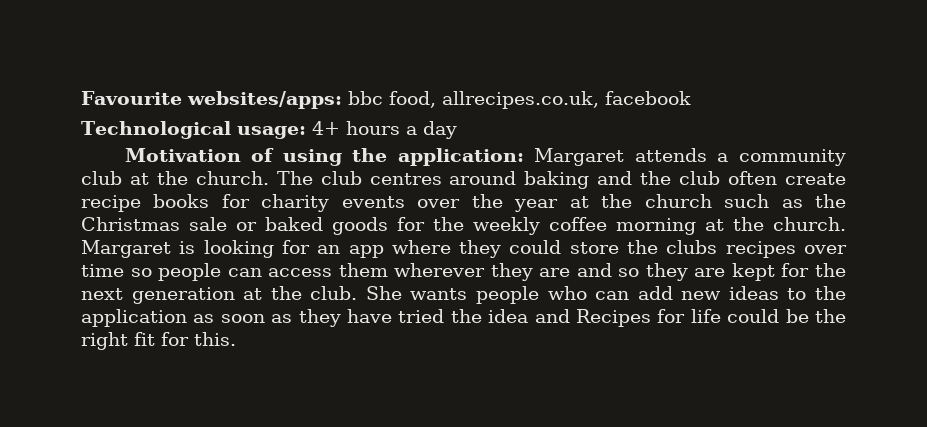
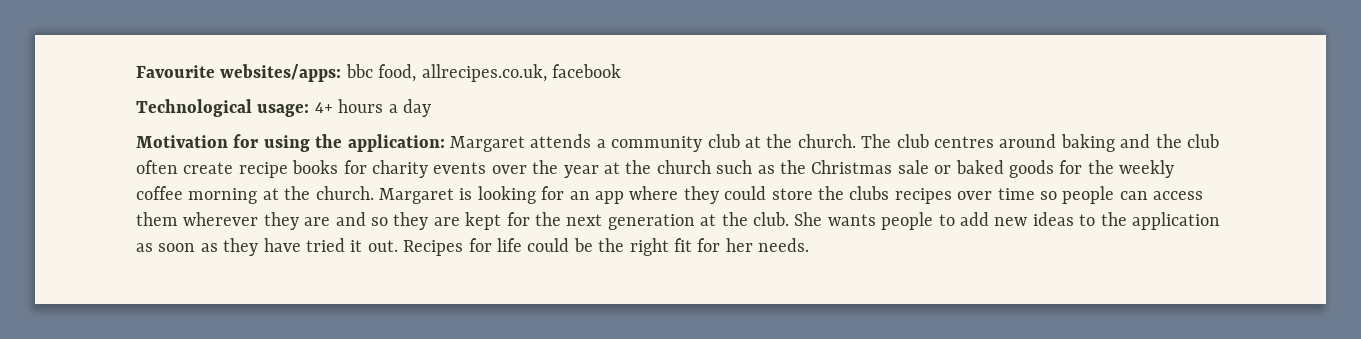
- Motivation of using the application: Margaret attends a community club at the church.
+ Motivation for using the application: Margaret attends a community club at the church.
- She wants people who can add new ideas to the application as soon as they have tried the idea and Recipes for life could be the right fit for this.
+ She wants people to add new ideas to the application as soon as they have tried it out. Recipes for life could be the right fit for her needs.

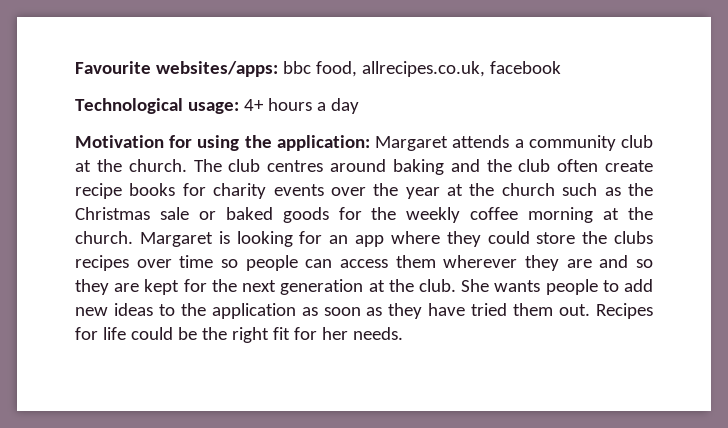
- She wants people to add new ideas to the application as soon as they have tried it out.
+ She wants people to add new ideas to the application as soon as they have tried them out.

